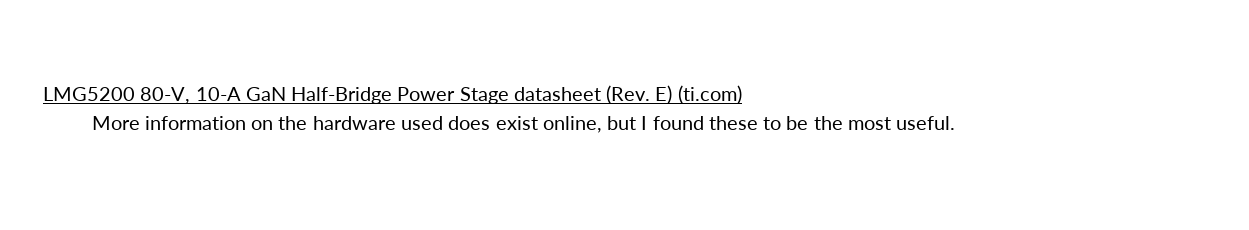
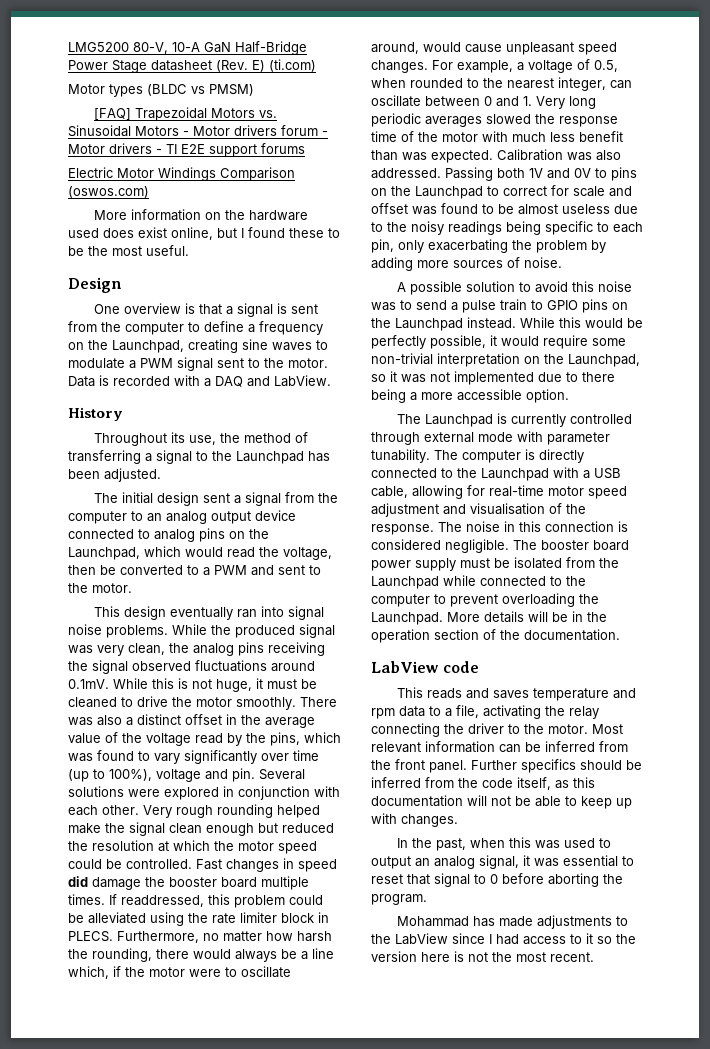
+ Motor types (BLDC vs PMSM)
+ [FAQ] Trapezoidal Motors vs. Sinusoidal Motors - Motor drivers forum - Motor drivers - TI E2E support forums
+ Electric Motor Windings Comparison (oswos.com)
+ Design
+ One overview is that a signal is sent from the computer to define a frequency on the Launchpad, creating sine waves to modulate a PWM signal sent to the motor. Data is recorded with a DAQ and LabView.
+ History
+ Throughout its use, the method of transferring a signal to the Launchpad has been adjusted.
+ The initial design sent a signal from the computer to an analog output device connected to analog pins on the Launchpad, which would read the voltage, then be converted to a PWM and sent to the motor.
+ This design eventually ran into signal noise problems. While the produced signal was very clean, the analog pins receiving the signal observed fluctuations around 0.1mV. While this is not huge, it must be cleaned to drive the motor smoothly. There was also a distinct offset in the average value of the voltage read by the pins, which was found to vary significantly over time (up to 100%), voltage and pin. Several solutions were explored in conjunction with each other. Very rough rounding helped make the signal clean enough but reduced the resolution at which the motor speed could be controlled. Fast changes in speed did damage the booster board multiple times. If readdressed, this problem could be alleviated using the rate limiter block in PLECS. Furthermore, no matter how harsh the rounding, there would always be a line which, if the motor were to oscillate around, would cause unpleasant speed changes. For example, a voltage of 0.5, when rounded to the nearest integer, can oscillate between 0 and 1. Very long periodic averages slowed the response time of the motor with much less benefit than was expected. Calibration was also addressed. Passing both 1V and 0V to pins on the Launchpad to correct for scale and offset was found to be almost useless due to the noisy readings being specific to each pin, only exacerbating the problem by adding more sources of noise.
+ A possible solution to avoid this noise was to send a pulse train to GPIO pins on the Launchpad instead. While this would be perfectly possible, it would require some non-trivial interpretation on the Launchpad, so it was not implemented due to there being a more accessible option.
+ The Launchpad is currently controlled through external mode with parameter tunability. The computer is directly connected to the Launchpad with a USB cable, allowing for real-time motor speed adjustment and visualisation of the response. The noise in this connection is considered negligible. The booster board power supply must be isolated from the Launchpad while connected to the computer to prevent overloading the Launchpad. More details will be in the operation section of the documentation.
+ LabView code
+ This reads and saves temperature and rpm data to a file, activating the relay connecting the driver to the motor. Most relevant information can be inferred from the front panel. Further specifics should be inferred from the code itself, as this documentation will not be able to keep up with changes.
+ In the past, when this was used to output an analog signal, it was essential to reset that signal to 0 before aborting the program.
+ Mohammad has made adjustments to the LabView since I had access to it so the version here is not the most recent.

